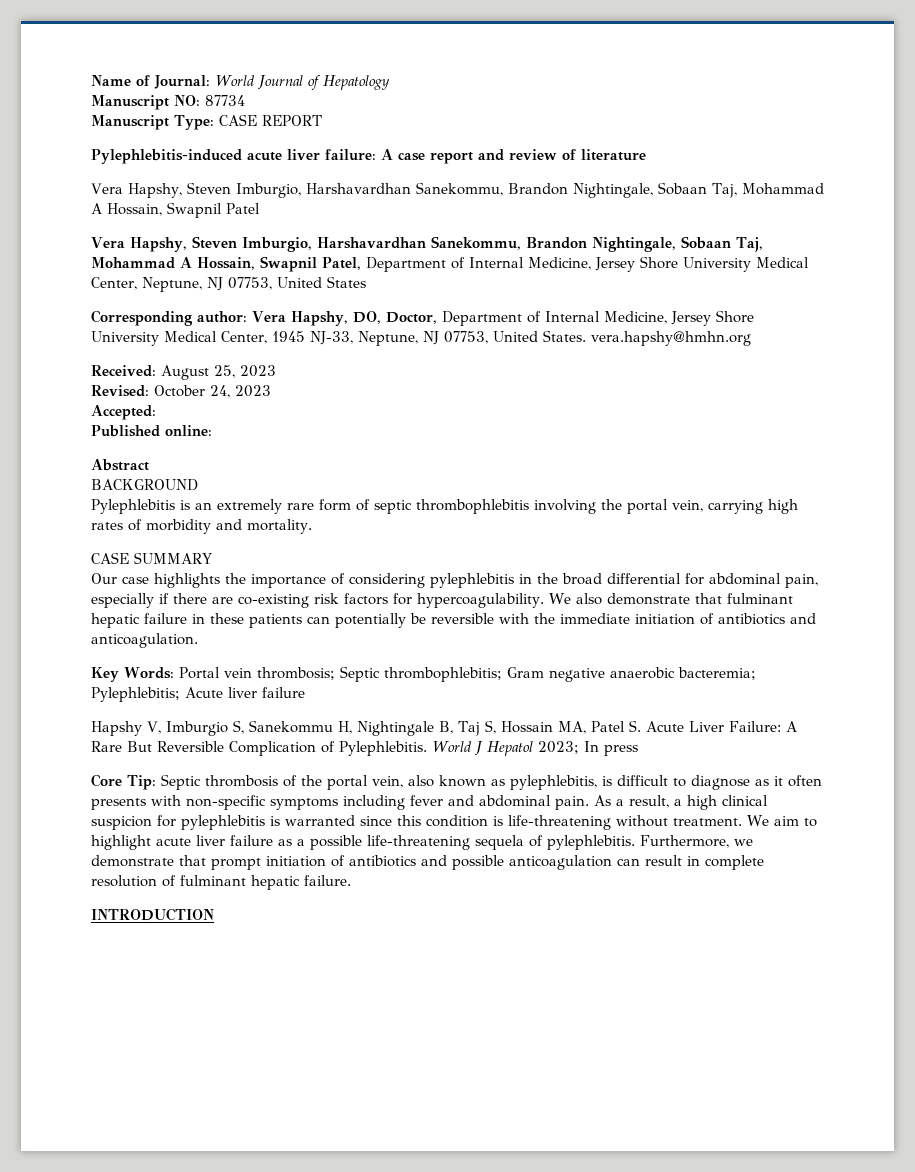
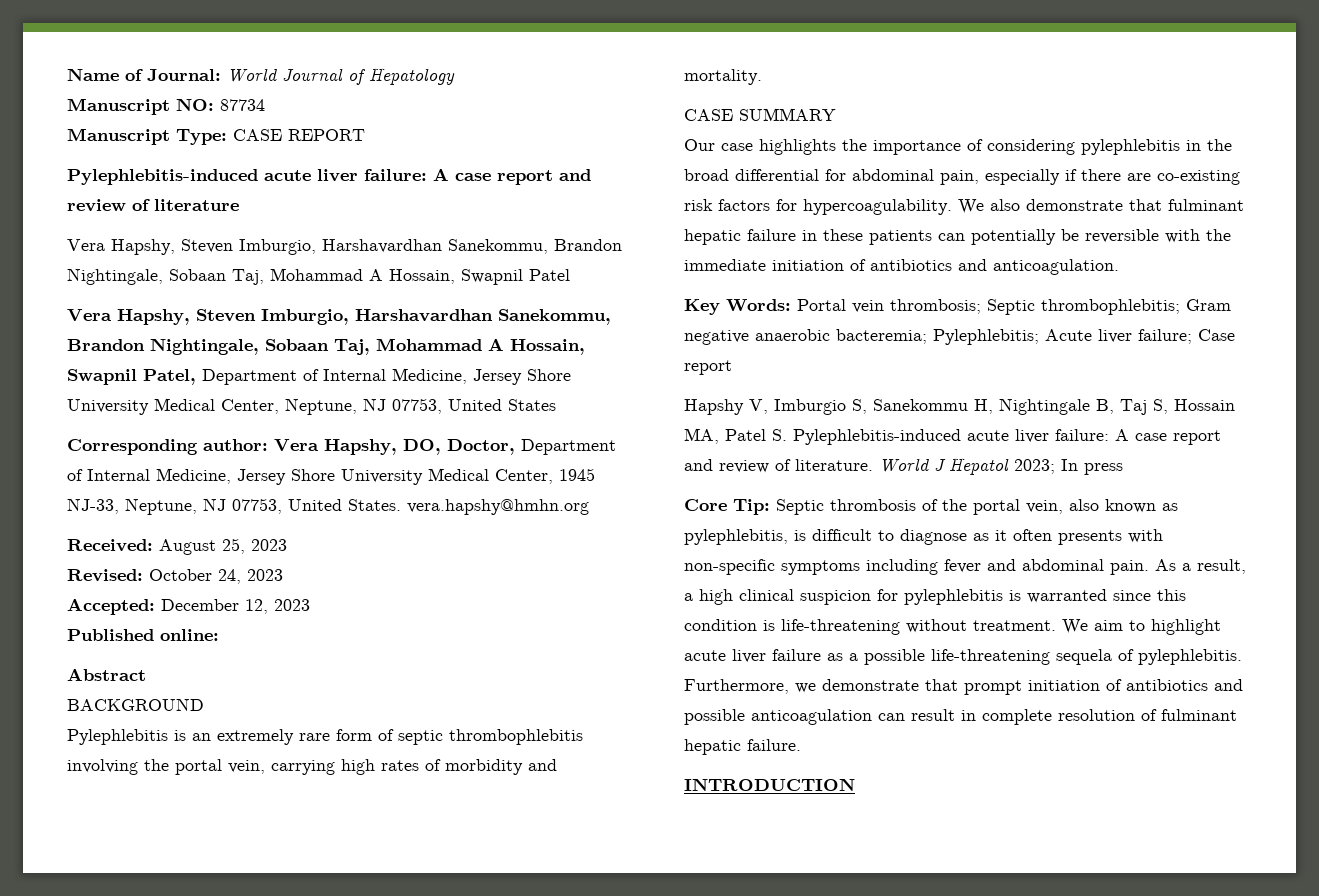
- Accepted:
+ Accepted: December 12, 2023
- Key Words: Portal vein thrombosis; Septic thrombophlebitis; Gram negative anaerobic bacteremia; Pylephlebitis; Acute liver failure
+ Key Words: Portal vein thrombosis; Septic thrombophlebitis; Gram negative anaerobic bacteremia; Pylephlebitis; Acute liver failure; Case report
- Hapshy V, Imburgio S, Sanekommu H, Nightingale B, Taj S, Hossain MA, Patel S. Acute Liver Failure: A Rare But Reversible Complication of Pylephlebitis.
+ Hapshy V, Imburgio S, Sanekommu H, Nightingale B, Taj S, Hossain MA, Patel S. Pylephlebitis-induced acute liver failure: A case report and review of literature.

